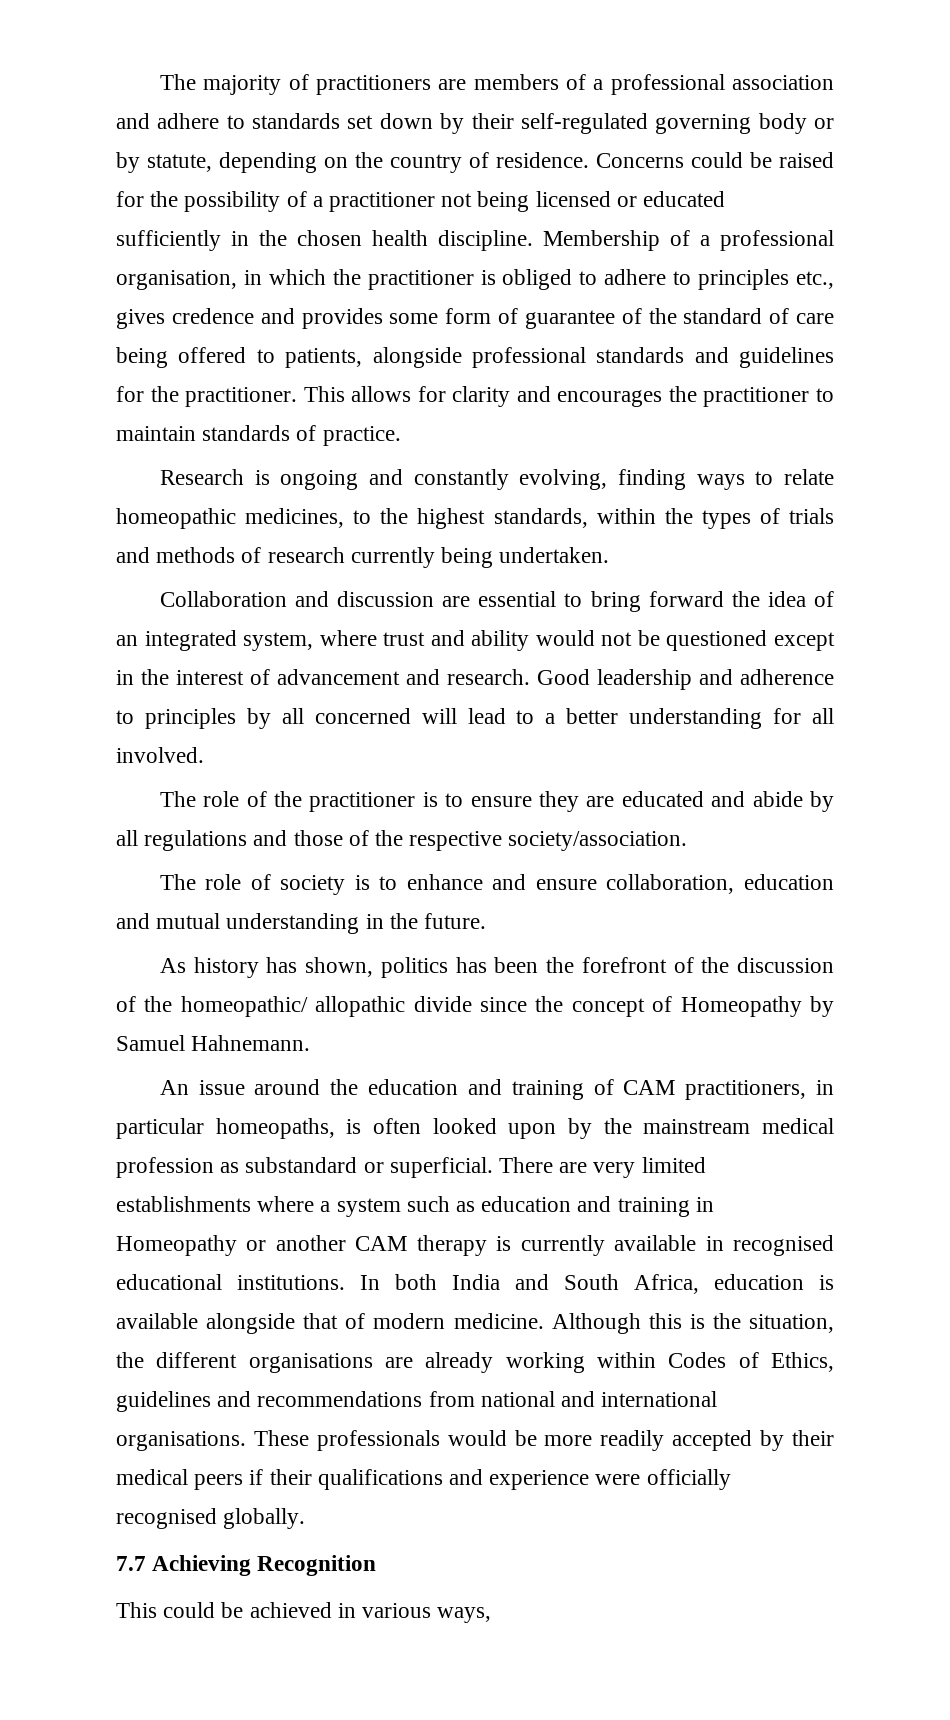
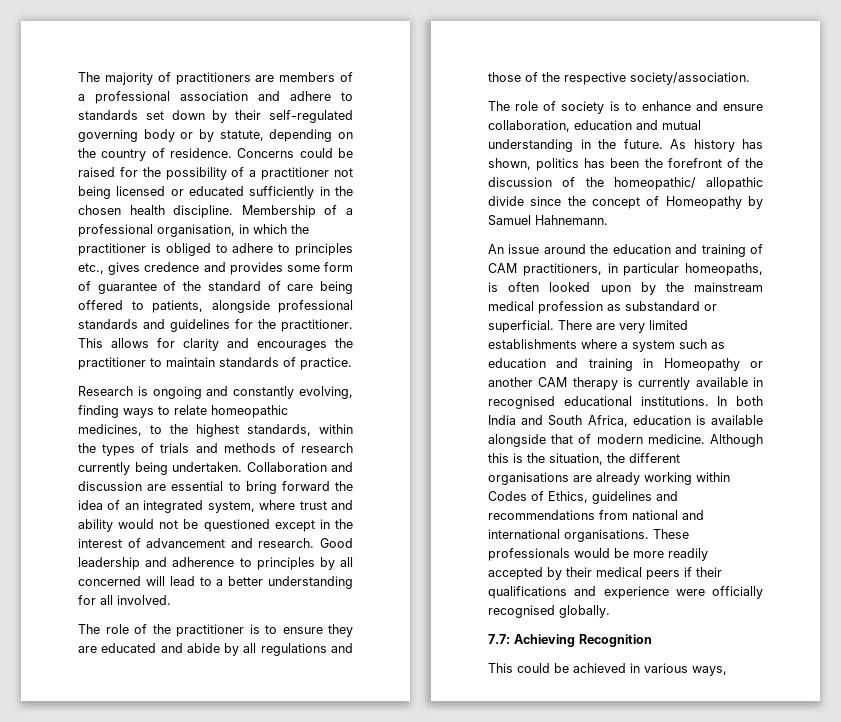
- Research is ongoing and constantly evolving, finding ways to relate homeopathic medicines, to the highest standards, within the types of trials and methods of research currently being undertaken.
- Collaboration and discussion are essential to bring forward the idea of an integrated system, where trust and ability would not be questioned except in the interest of advancement and research.
+ Research is ongoing and constantly evolving, finding ways to relate homeopathic medicines, to the highest standards, within the types of trials and methods of research currently being undertaken. Collaboration and discussion are essential to bring forward the idea of an integrated system, where trust and ability would not be questioned except in the interest of advancement and research.
- The role of society is to enhance and ensure collaboration, education and mutual understanding in the future.
- As history has shown, politics has been the forefront of the discussion of the homeopathic/ allopathic divide since the concept of Homeopathy by Samuel Hahnemann.
+ The role of society is to enhance and ensure collaboration, education and mutual understanding in the future. As history has shown, politics has been the forefront of the discussion of the homeopathic/ allopathic divide since the concept of Homeopathy by Samuel Hahnemann.
- 7.7 Achieving Recognition
+ 7.7: Achieving Recognition

